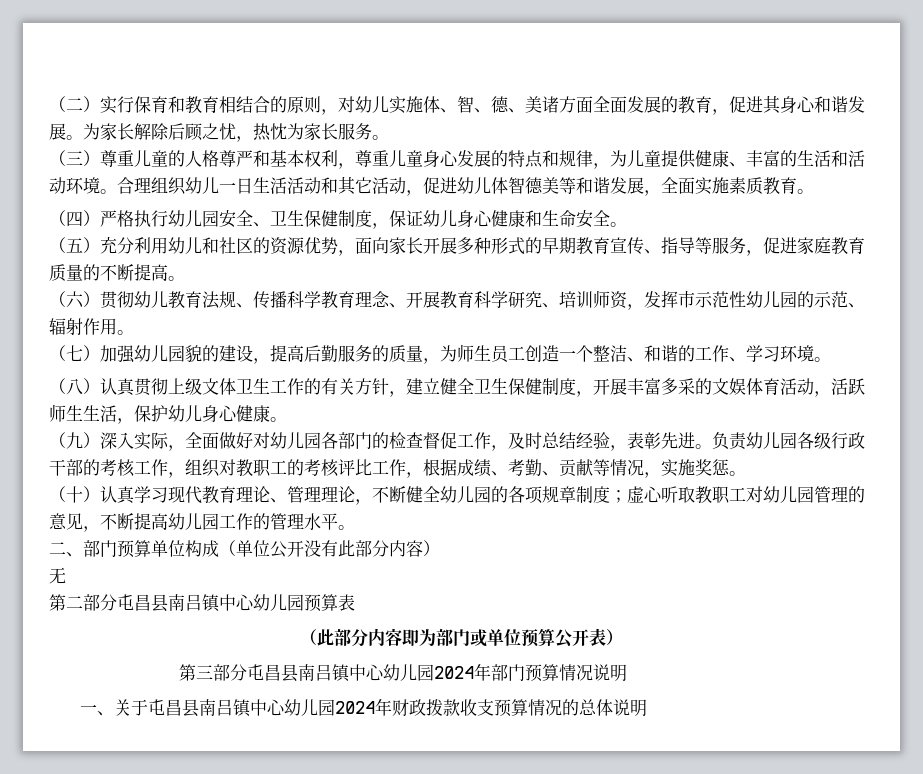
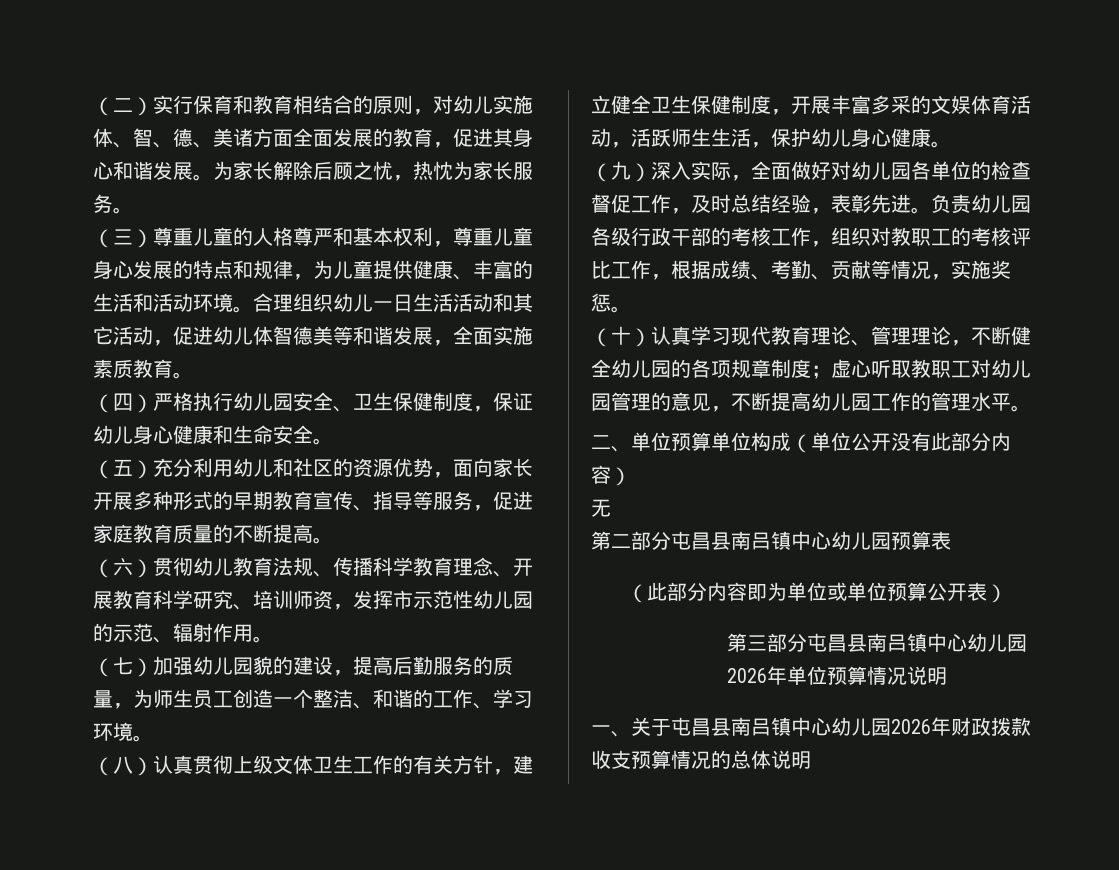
- （九）深入实际，全面做好对幼儿园各部门的检查督促工作，及时总结经验，表彰先进。
+ （九）深入实际，全面做好对幼儿园各单位的检查督促工作，及时总结经验，表彰先进。
- 二、部门预算单位构成（单位公开没有此部分内容）
+ 二、单位预算单位构成（单位公开没有此部分内容）
- （此部分内容即为部门或单位预算公开表）
+ （此部分内容即为单位或单位预算公开表）
- 第三部分屯昌县南吕镇中心幼儿园2024年部门预算情况说明
+ 第三部分屯昌县南吕镇中心幼儿园2026年单位预算情况说明
- 一、关于屯昌县南吕镇中心幼儿园2024年财政拨款收支预算情况的总体说明
+ 一、关于屯昌县南吕镇中心幼儿园2026年财政拨款收支预算情况的总体说明

